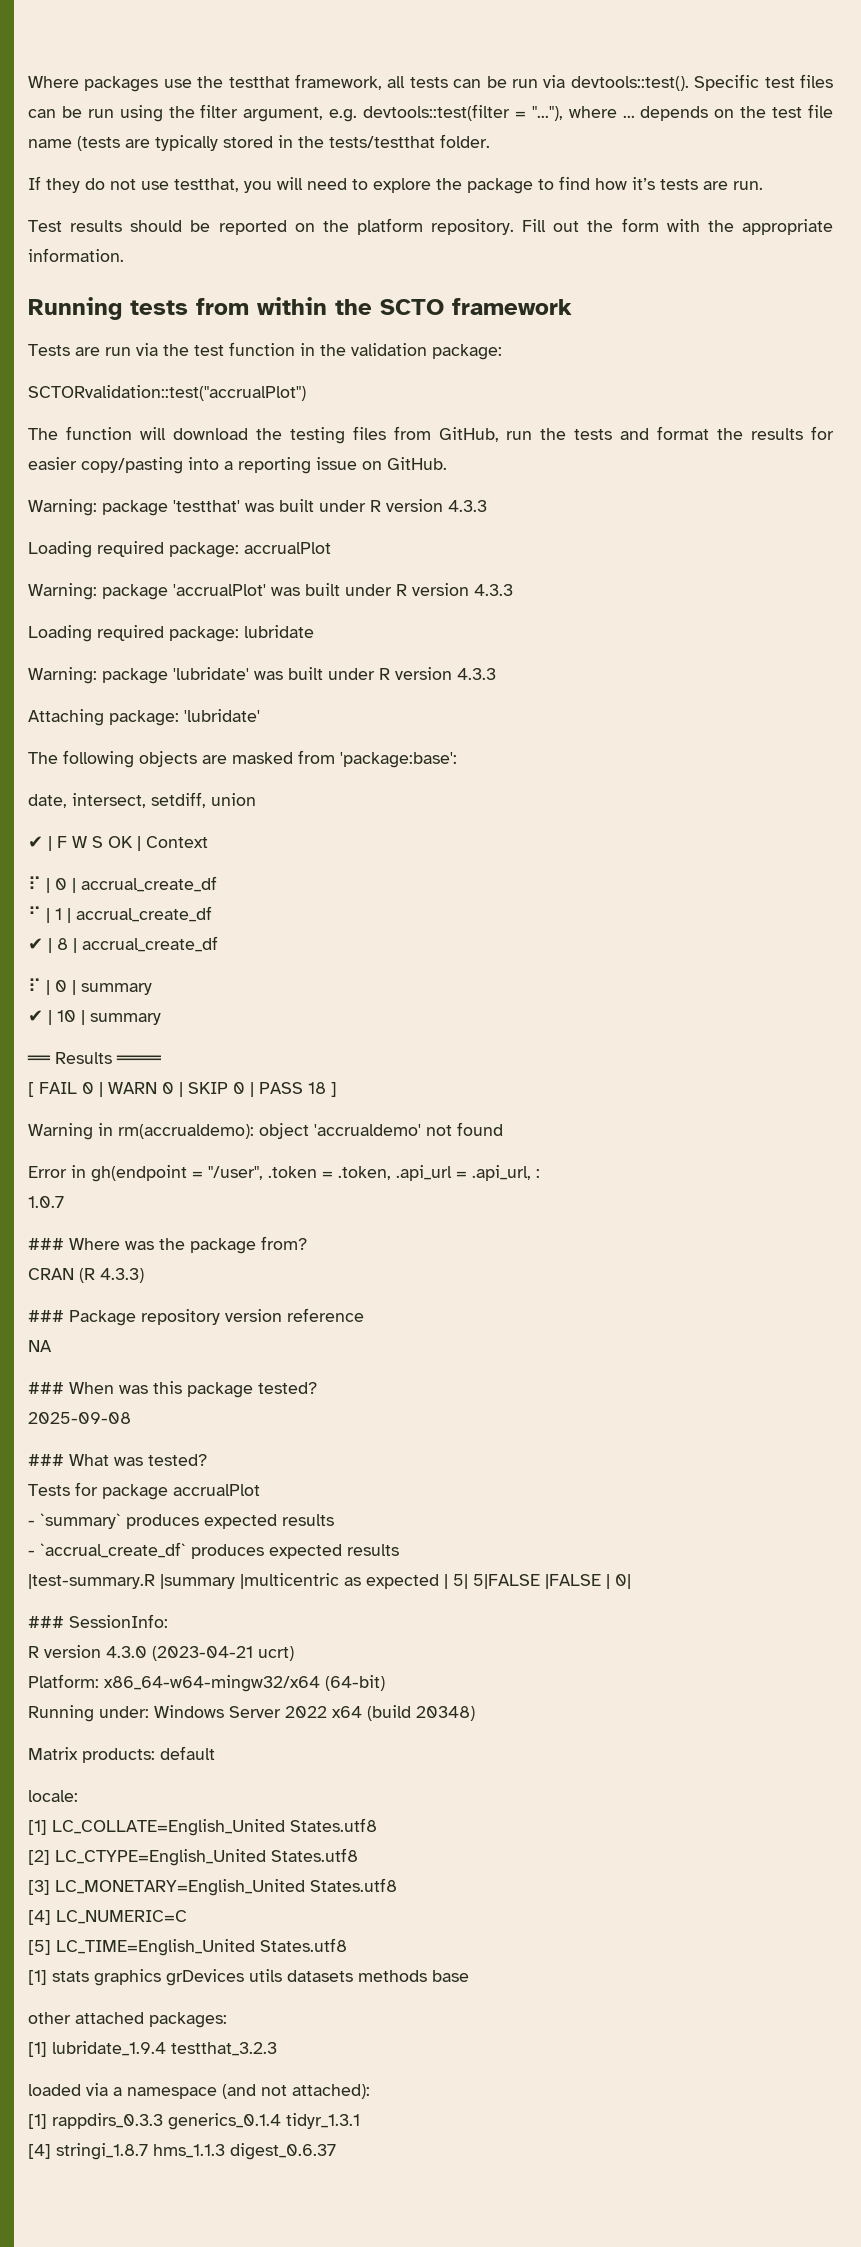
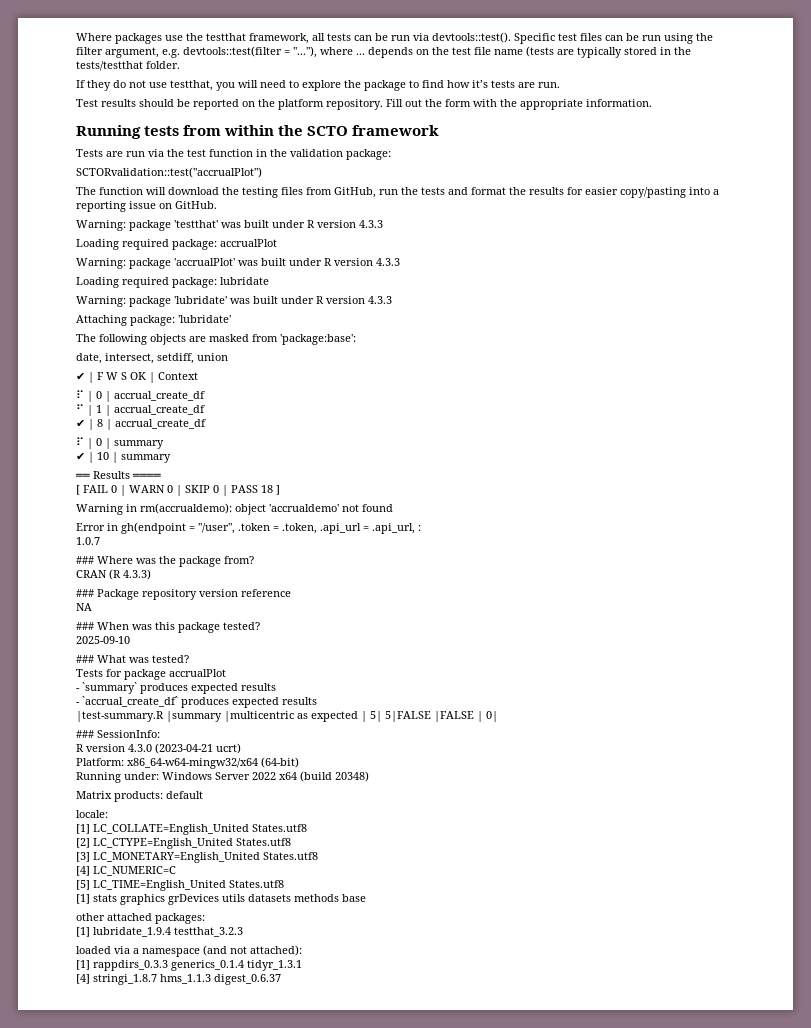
- 2025-09-08
+ 2025-09-10

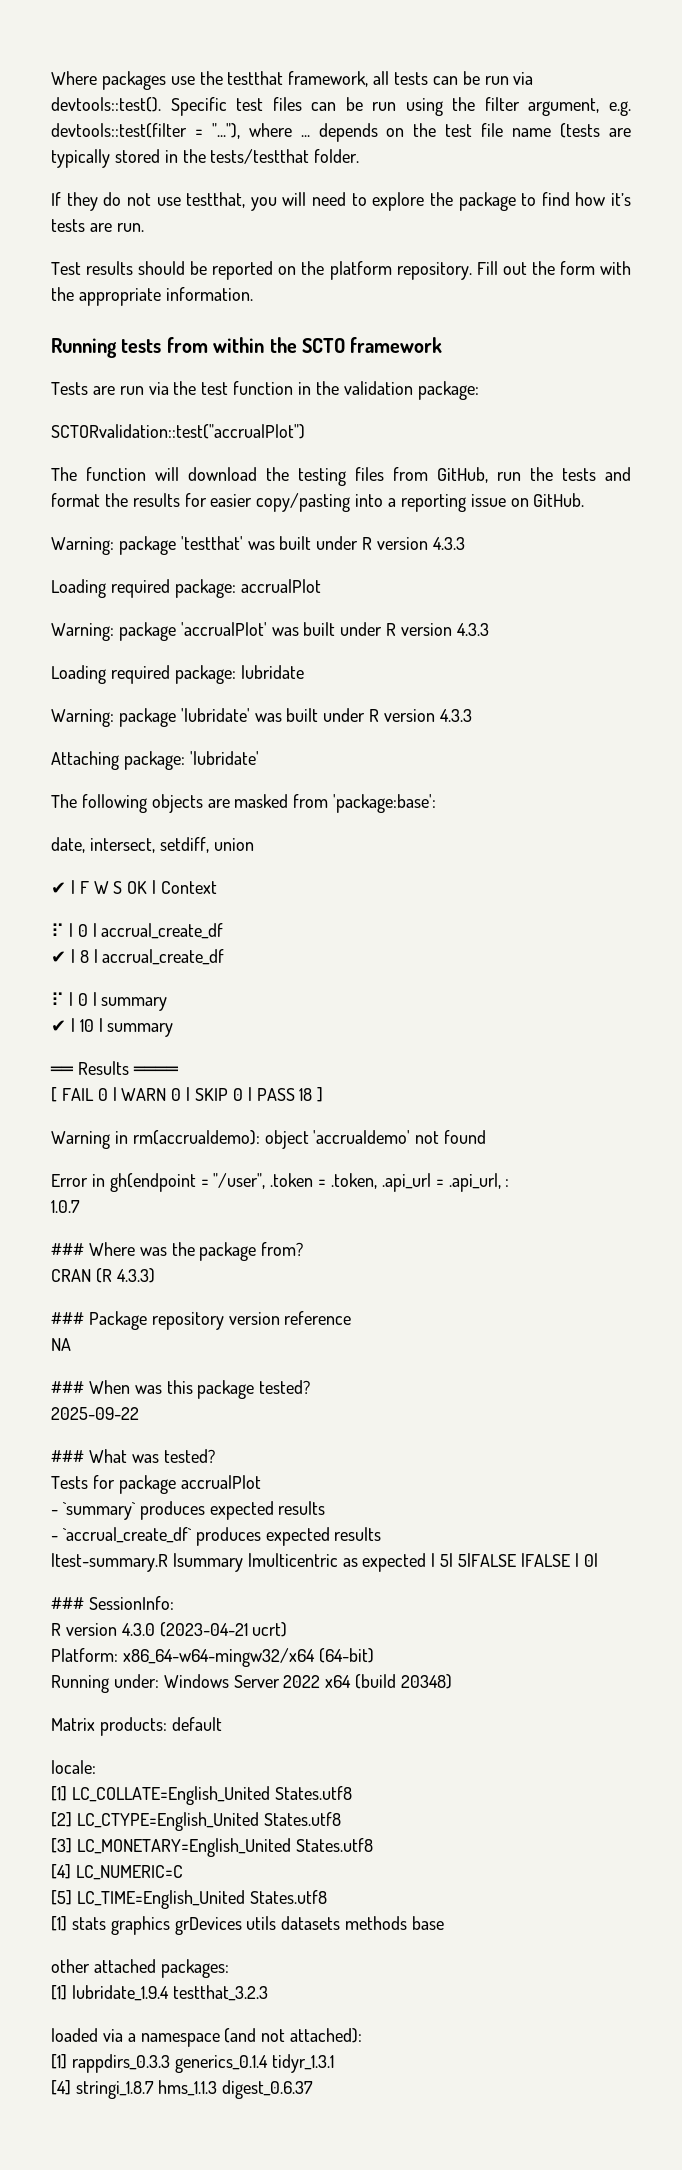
- ⠋ | 1 | accrual_create_df
- 2025-09-10
+ 2025-09-22

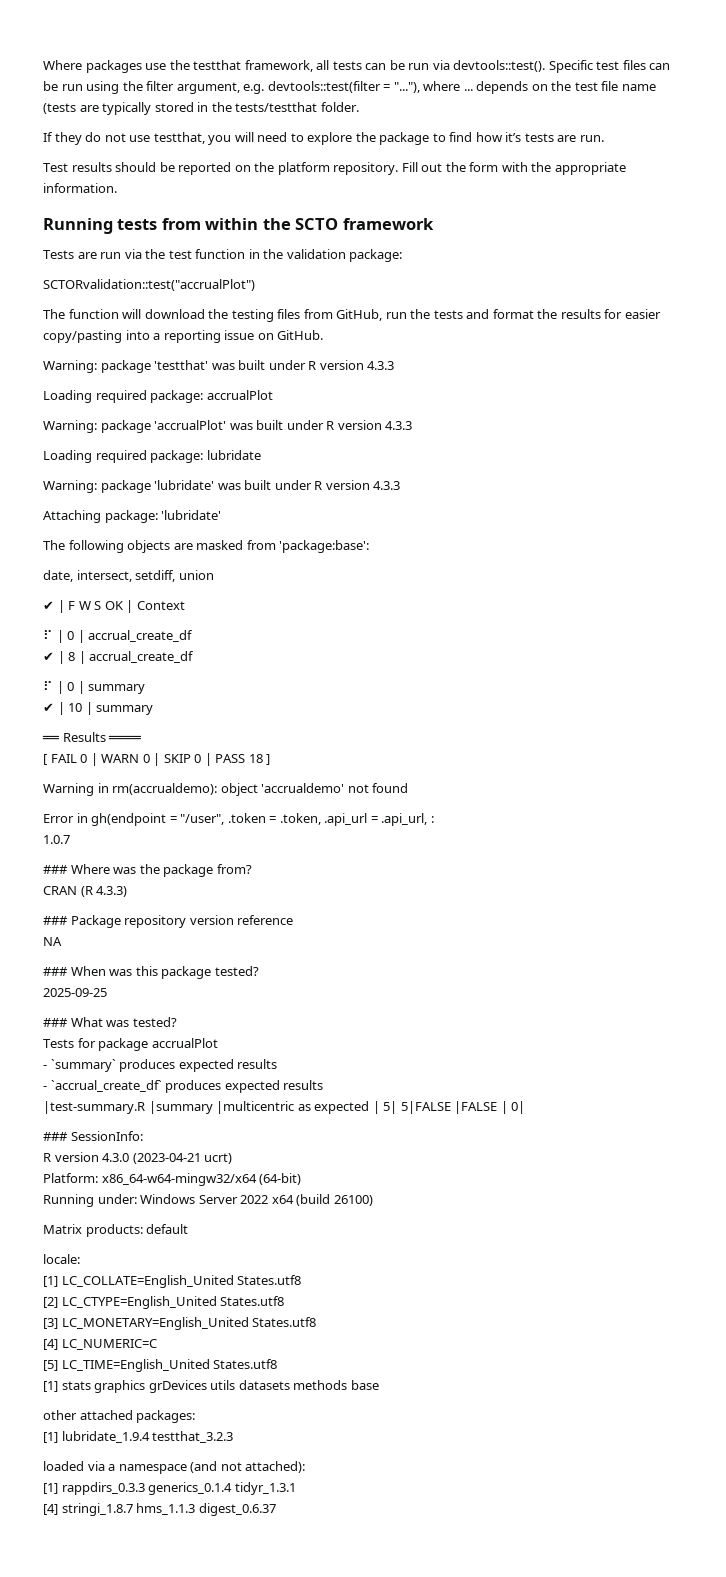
- 2025-09-22
+ 2025-09-25
- Running under: Windows Server 2022 x64 (build 20348)
+ Running under: Windows Server 2022 x64 (build 26100)

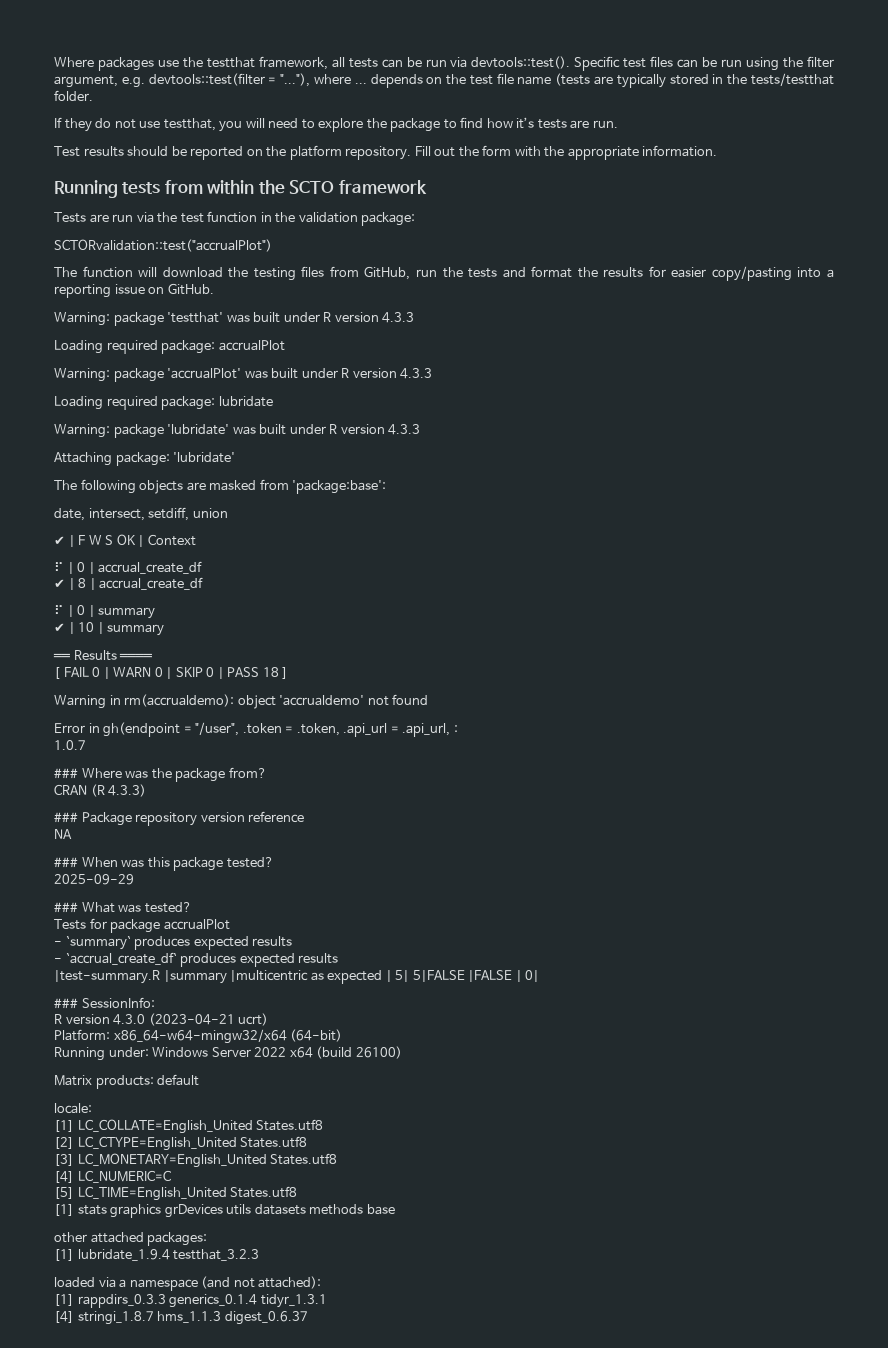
- 2025-09-25
+ 2025-09-29

